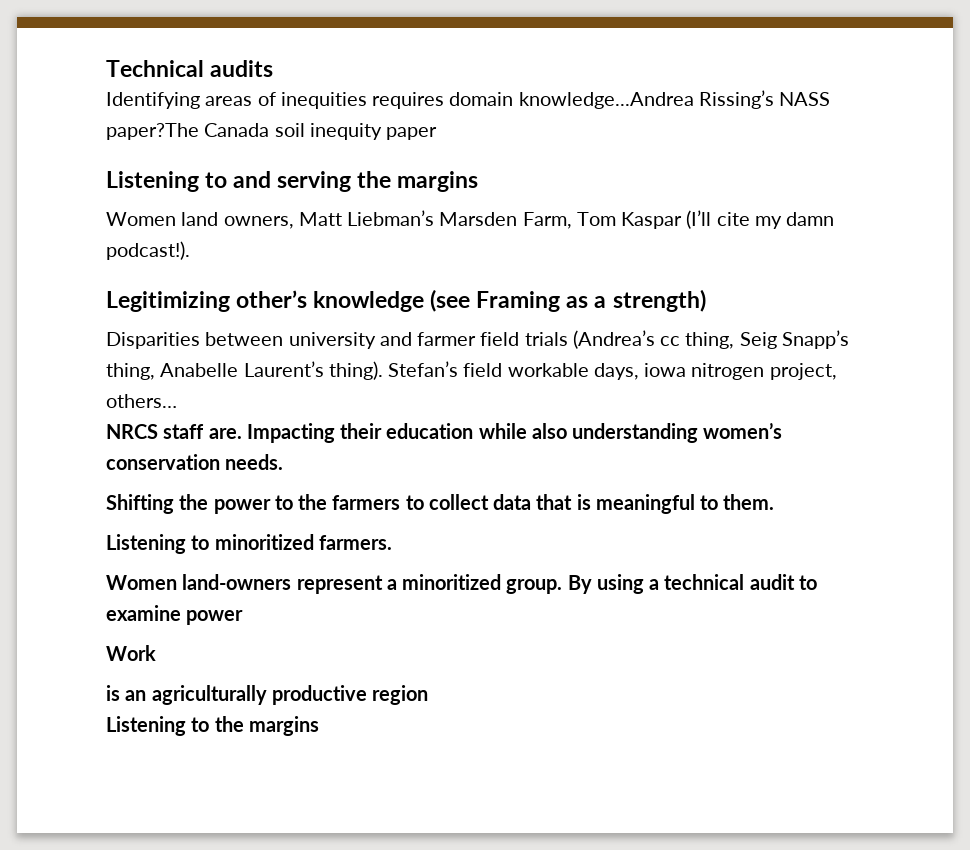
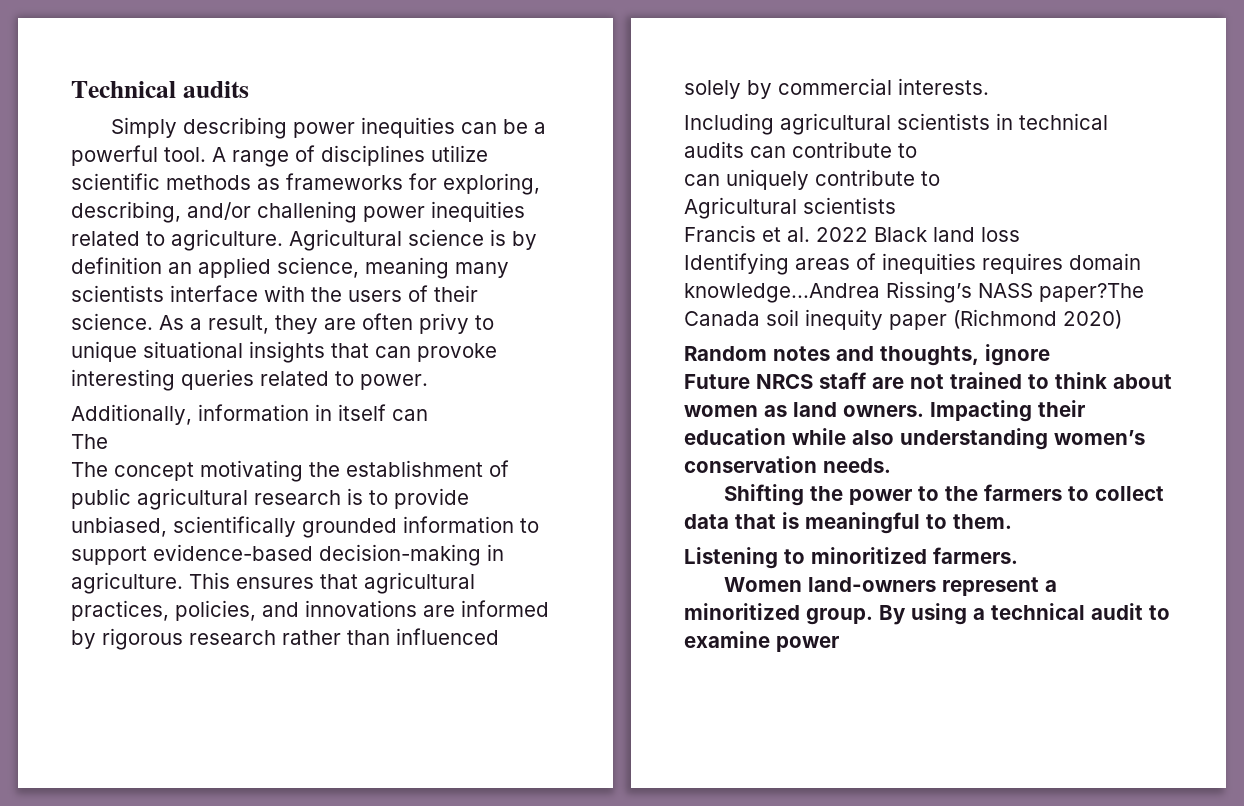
+ Simply describing power inequities can be a powerful tool. A range of disciplines utilize scientific methods as frameworks for exploring, describing, and/or challening power inequities related to agriculture. Agricultural science is by definition an applied science, meaning many scientists interface with the users of their science. As a result, they are often privy to unique situational insights that can provoke interesting queries related to power.
+ Additionally, information in itself can
+ The
+ The concept motivating the establishment of public agricultural research is to provide unbiased, scientifically grounded information to support evidence-based decision-making in agriculture. This ensures that agricultural practices, policies, and innovations are informed by rigorous research rather than influenced solely by commercial interests.
+ Including agricultural scientists in technical audits can contribute to
+ can uniquely contribute to
+ Agricultural scientists
+ Francis et al. 2022 Black land loss
- Identifying areas of inequities requires domain knowledge...Andrea Rissing’s NASS paper?The Canada soil inequity paper
- Listening to and serving the margins
- Women land owners, Matt Liebman’s Marsden Farm, Tom Kaspar (I’ll cite my damn podcast!).
- Legitimizing other’s knowledge (see Framing as a strength)
- Disparities between university and farmer field trials (Andrea’s cc thing, Seig Snapp’s thing, Anabelle Laurent’s thing). Stefan’s field workable days, iowa nitrogen project, others…
- NRCS staff are.
+ Identifying areas of inequities requires domain knowledge...Andrea Rissing’s NASS paper?The Canada soil inequity paper (Richmond 2020)
+ Random notes and thoughts, ignore
+ Future NRCS staff are not trained to think about women as land owners.
- Work
- is an agriculturally productive region
- Listening to the margins

